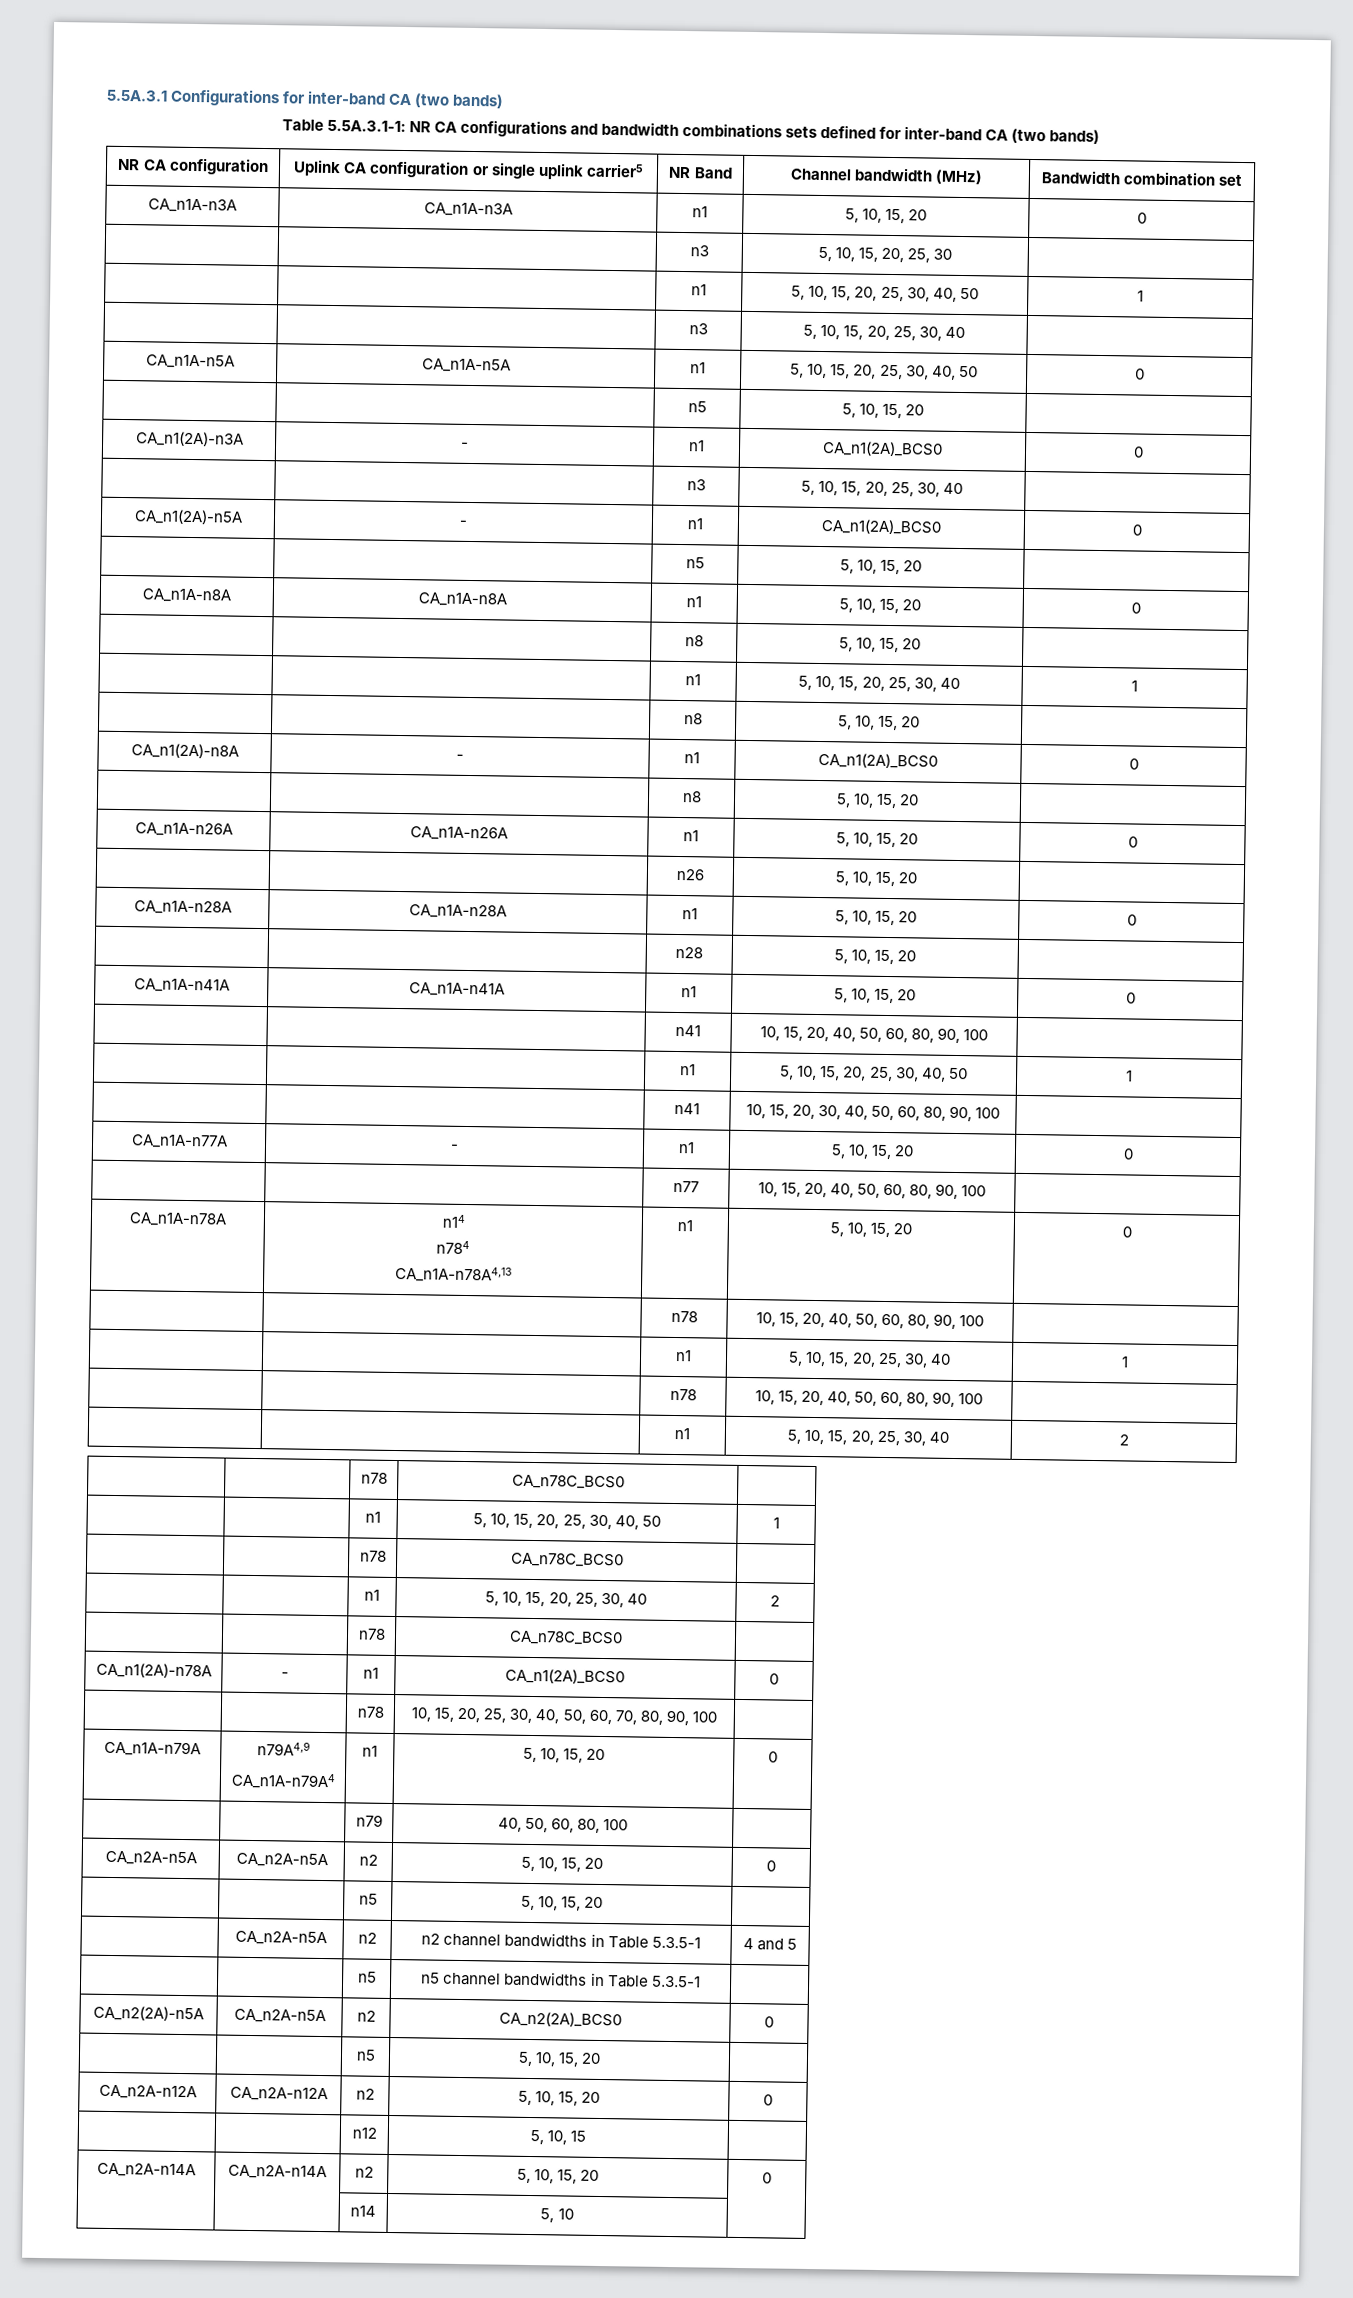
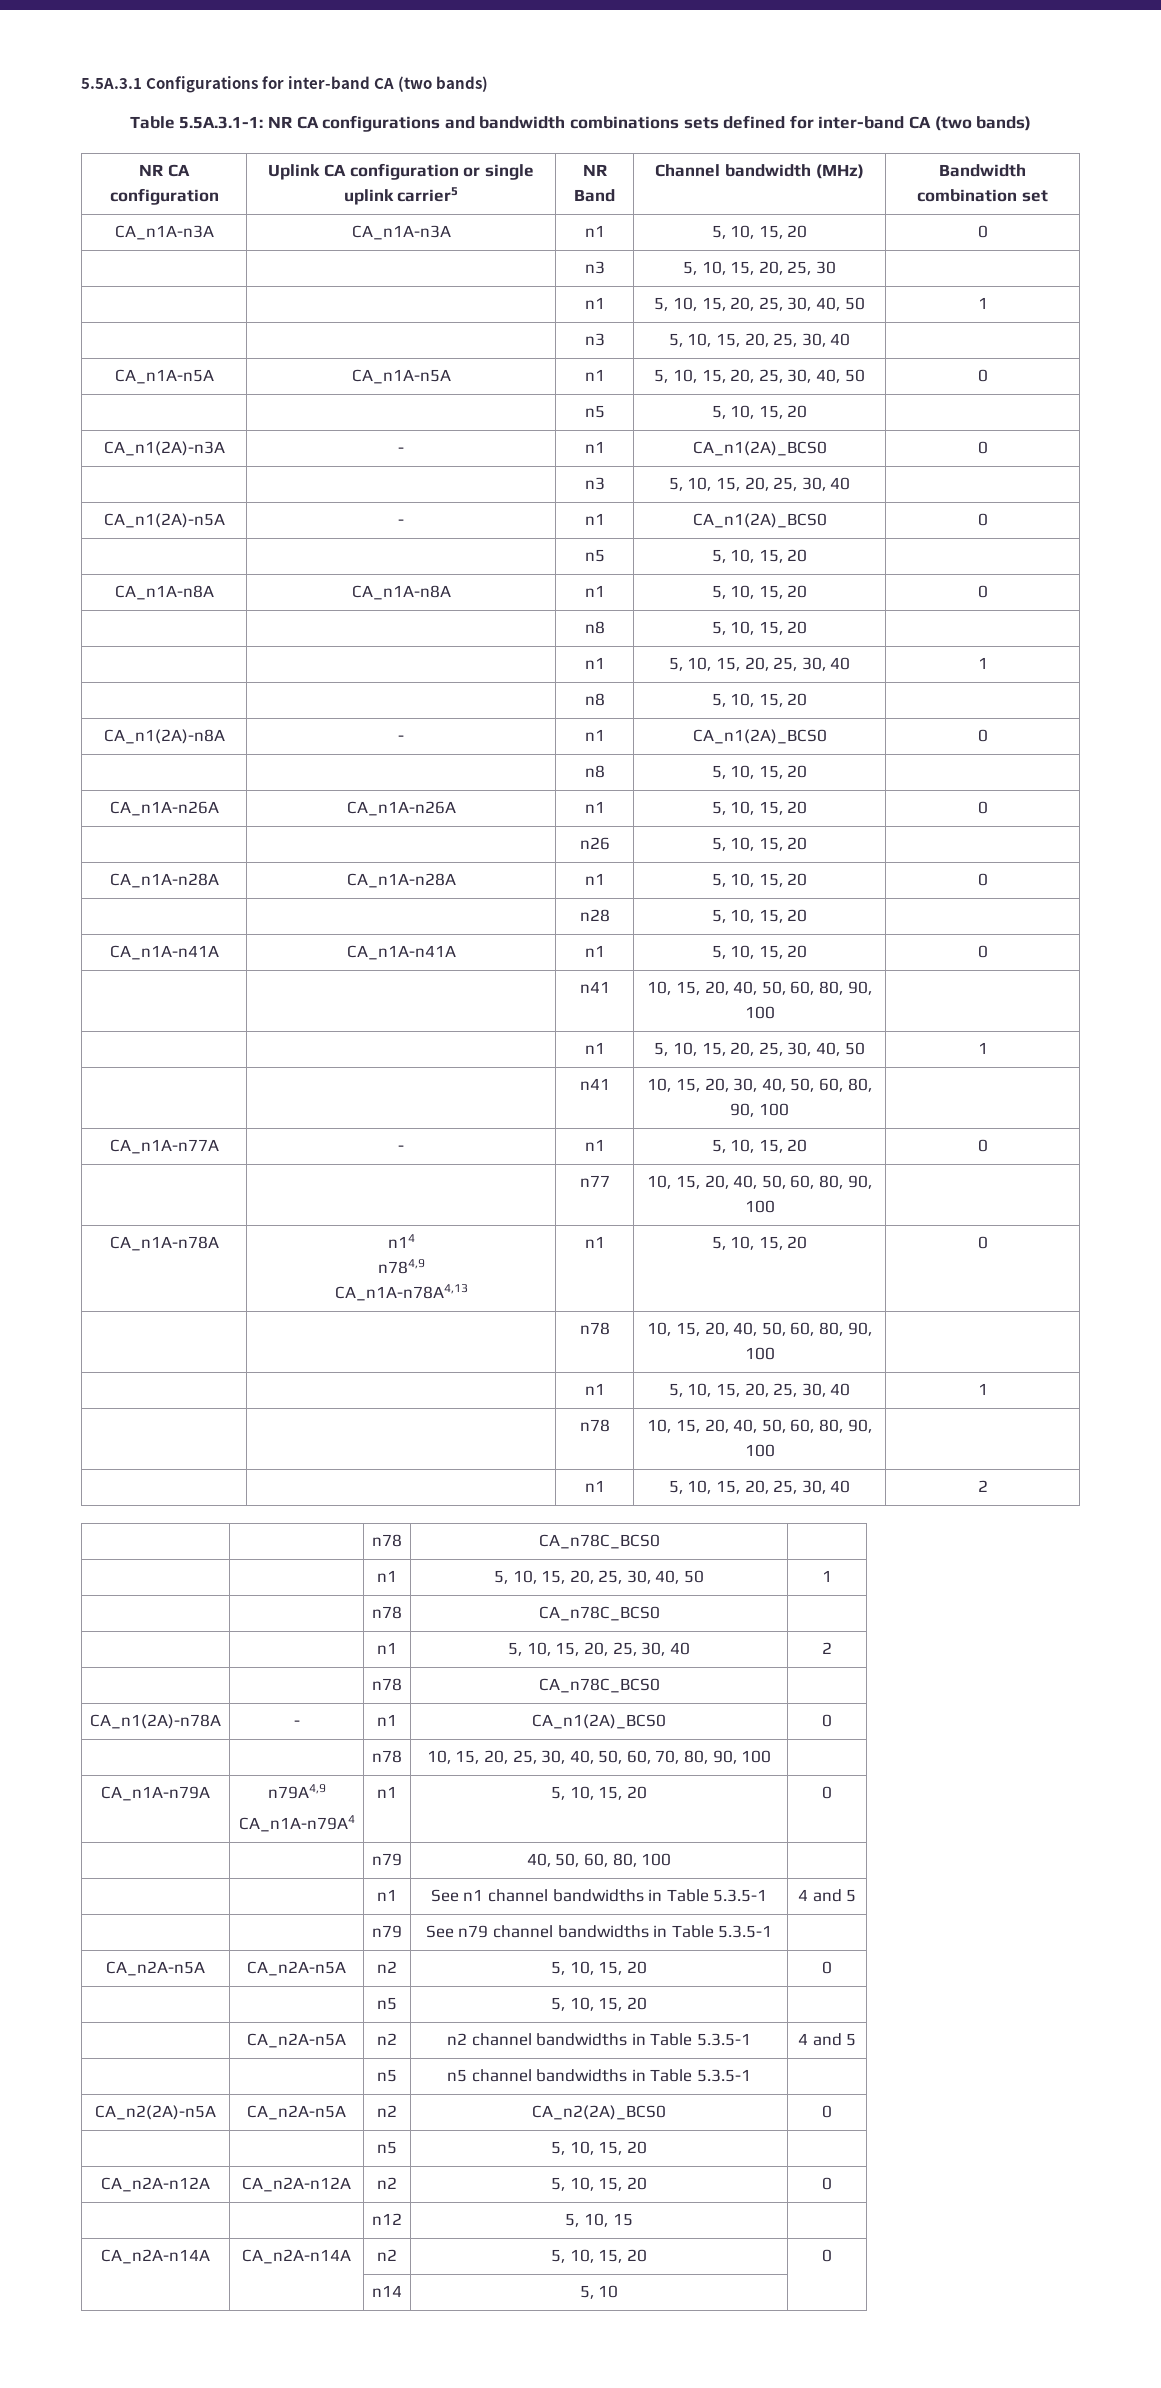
  CA_n1A-n78A | n14
- n784
+ n784,9
+ | | n1 | See n1 channel bandwidths in Table 5.3.5-1 | 4 and 5
+ | | n79 | See n79 channel bandwidths in Table 5.3.5-1 |

